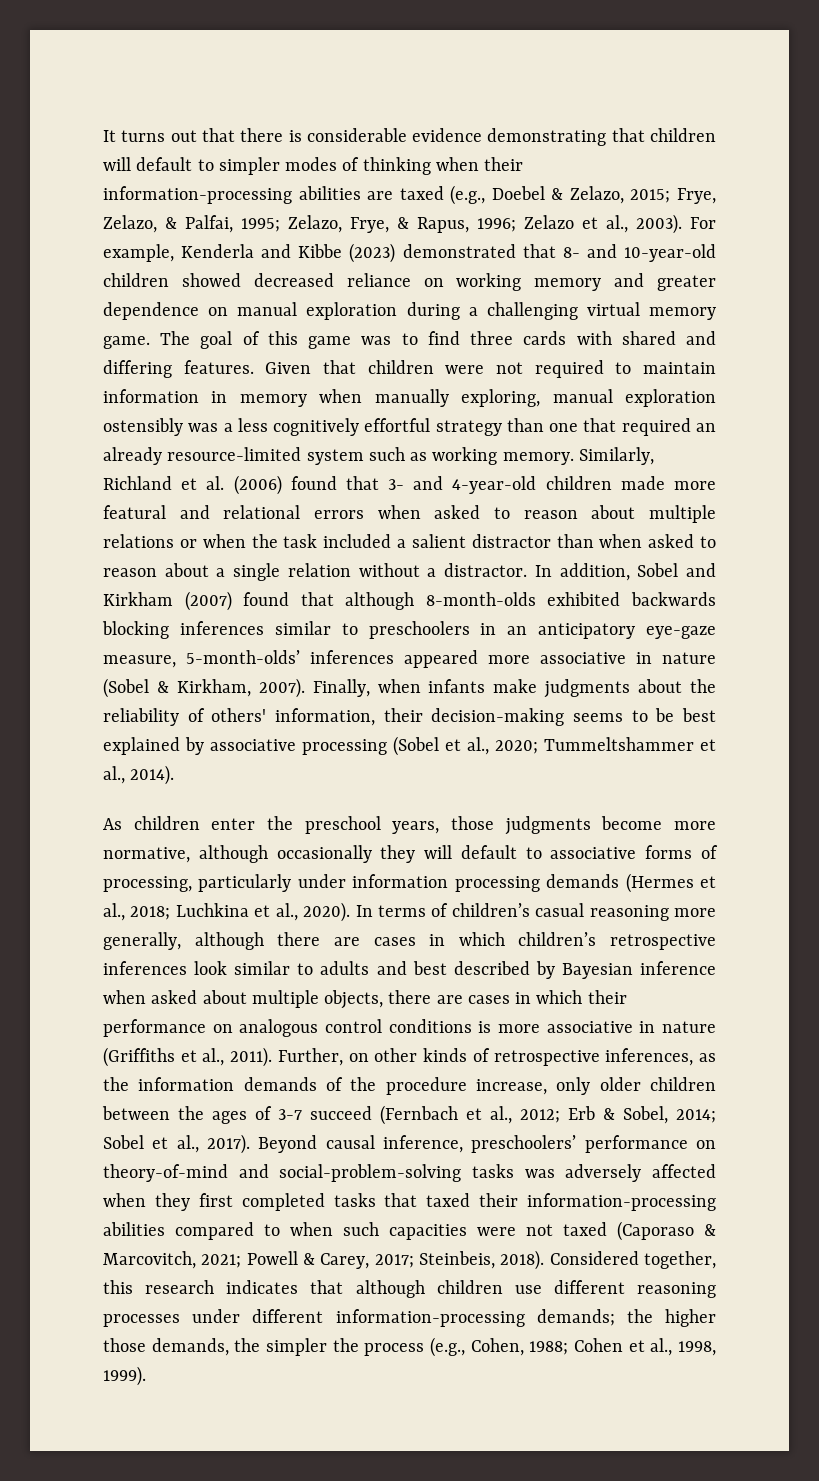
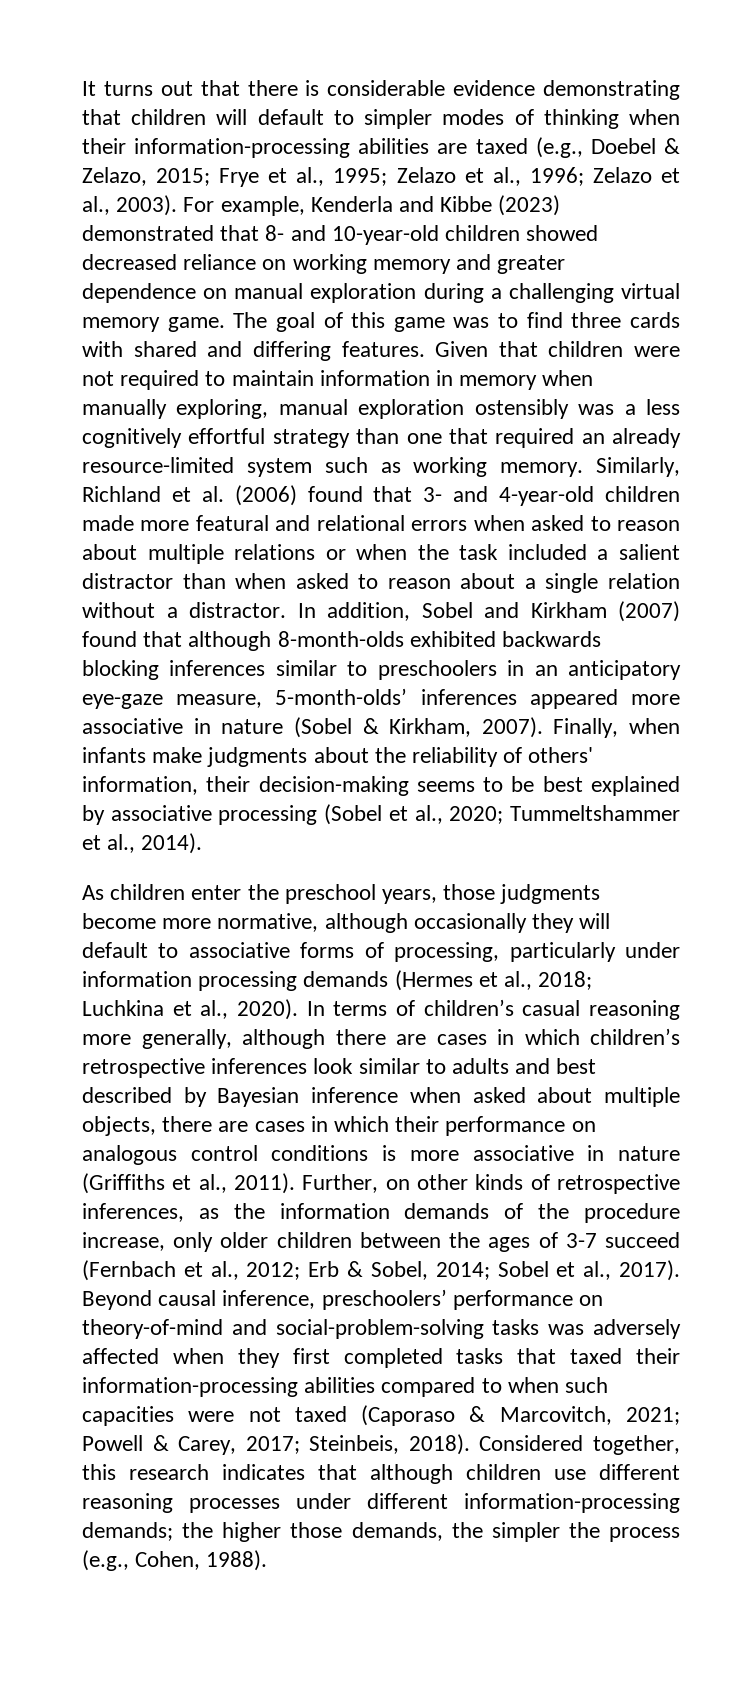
- It turns out that there is considerable evidence demonstrating that children will default to simpler modes of thinking when their information-processing abilities are taxed (e.g., Doebel & Zelazo, 2015; Frye, Zelazo, & Palfai, 1995; Zelazo, Frye, & Rapus, 1996; Zelazo et al., 2003).
+ It turns out that there is considerable evidence demonstrating that children will default to simpler modes of thinking when their information-processing abilities are taxed (e.g., Doebel & Zelazo, 2015; Frye et al., 1995; Zelazo et al., 1996; Zelazo et al., 2003).
- Considered together, this research indicates that although children use different reasoning processes under different information-processing demands; the higher those demands, the simpler the process (e.g., Cohen, 1988; Cohen et al., 1998, 1999).
+ Considered together, this research indicates that although children use different reasoning processes under different information-processing demands; the higher those demands, the simpler the process (e.g., Cohen, 1988).

